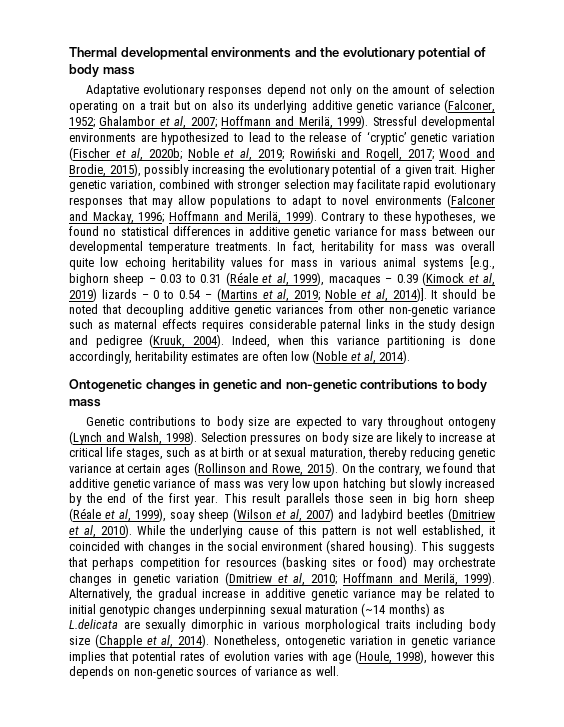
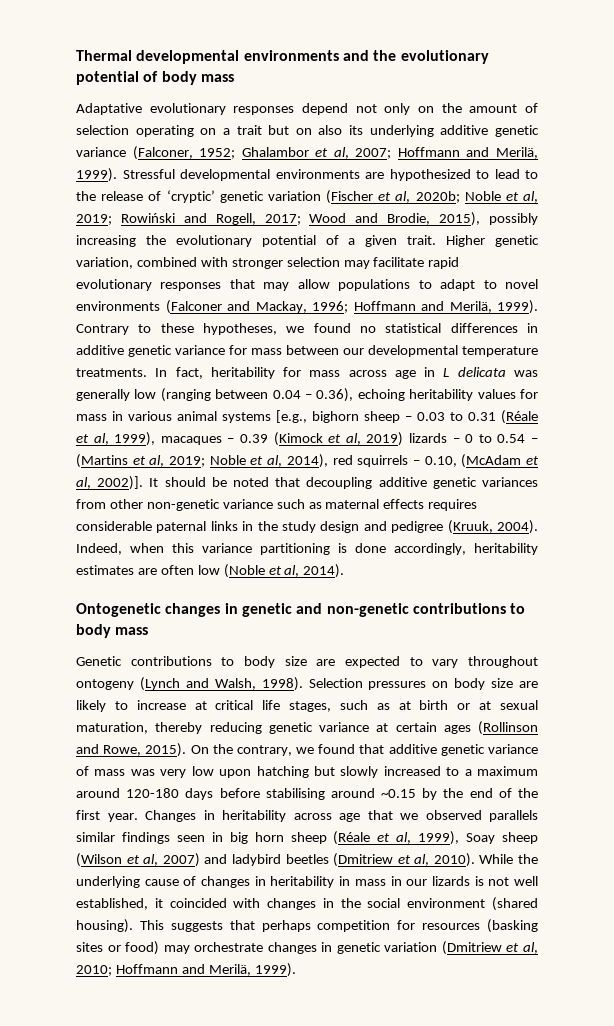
- In fact, heritability for mass was overall quite low echoing heritability values for mass in various animal systems [e.g., bighorn sheep – 0.03 to 0.31 (Réale et al, 1999), macaques – 0.39 (Kimock et al, 2019) lizards – 0 to 0.54 – (Martins et al, 2019; Noble et al, 2014)].
+ In fact, heritability for mass across age in L delicata was generally low (ranging between 0.04 – 0.36), echoing heritability values for mass in various animal systems [e.g., bighorn sheep – 0.03 to 0.31 (Réale et al, 1999), macaques – 0.39 (Kimock et al, 2019) lizards – 0 to 0.54 – (Martins et al, 2019; Noble et al, 2014), red squirrels – 0.10, (McAdam et al, 2002)].
- On the contrary, we found that additive genetic variance of mass was very low upon hatching but slowly increased by the end of the first year.
+ On the contrary, we found that additive genetic variance of mass was very low upon hatching but slowly increased to a maximum around 120-180 days before stabilising around ~0.15 by the end of the first year.
- This result parallels those seen in big horn sheep (Réale et al, 1999), soay sheep (Wilson et al, 2007) and ladybird beetles (Dmitriew et al, 2010).
+ Changes in heritability across age that we observed parallels similar findings seen in big horn sheep (Réale et al, 1999), Soay sheep (Wilson et al, 2007) and ladybird beetles (Dmitriew et al, 2010).
- While the underlying cause of this pattern is not well established, it coincided with changes in the social environment (shared housing).
+ While the underlying cause of changes in heritability in mass in our lizards is not well established, it coincided with changes in the social environment (shared housing).
- Alternatively, the gradual increase in additive genetic variance may be related to initial genotypic changes underpinning sexual maturation (~14 months) as L.delicata are sexually dimorphic in various morphological traits including body size (Chapple et al, 2014). Nonetheless, ontogenetic variation in genetic variance implies that potential rates of evolution varies with age (Houle, 1998), however this depends on non-genetic sources of variance as well.

